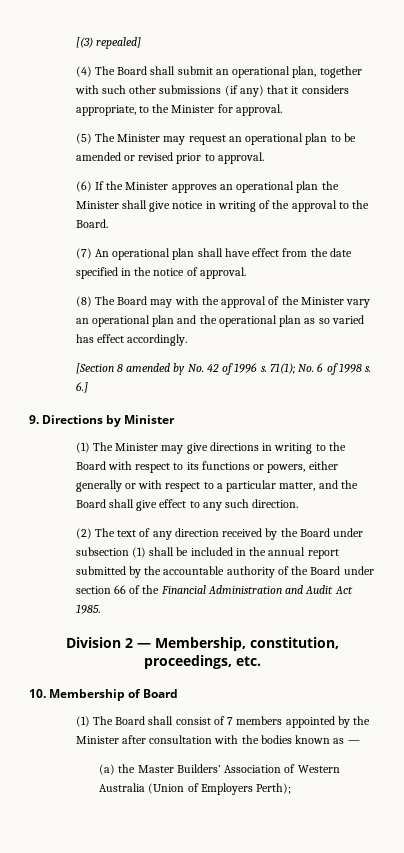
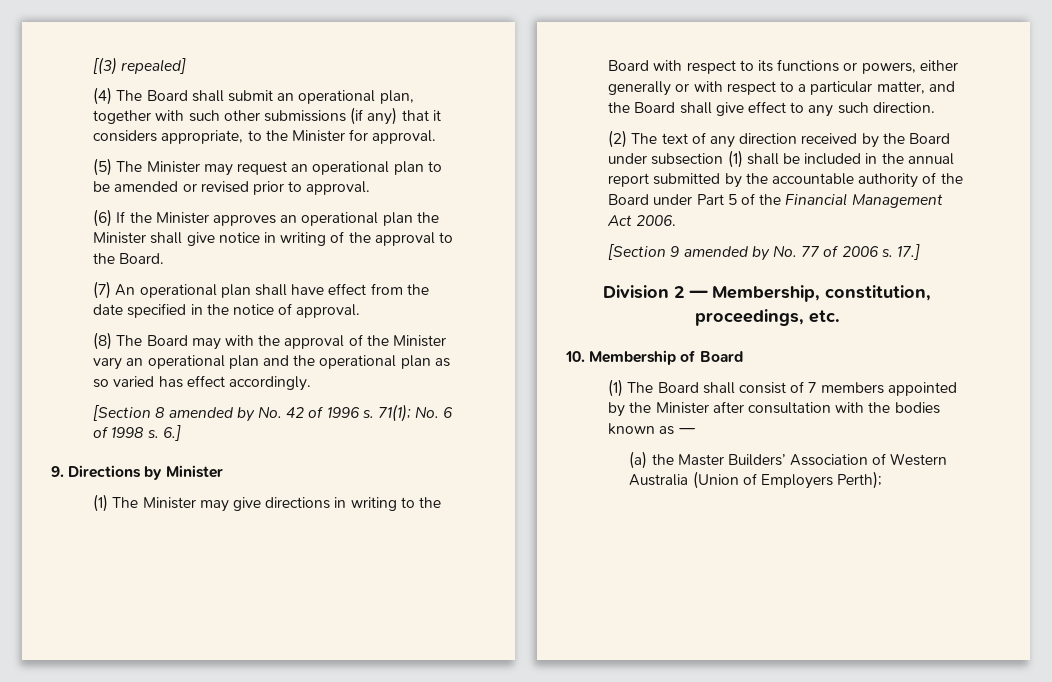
- (2) The text of any direction received by the Board under subsection (1) shall be included in the annual report submitted by the accountable authority of the Board under section 66 of the Financial Administration and Audit Act 1985.
+ (2) The text of any direction received by the Board under subsection (1) shall be included in the annual report submitted by the accountable authority of the Board under Part 5 of the Financial Management Act 2006.
+ [Section 9 amended by No. 77 of 2006 s. 17.]

